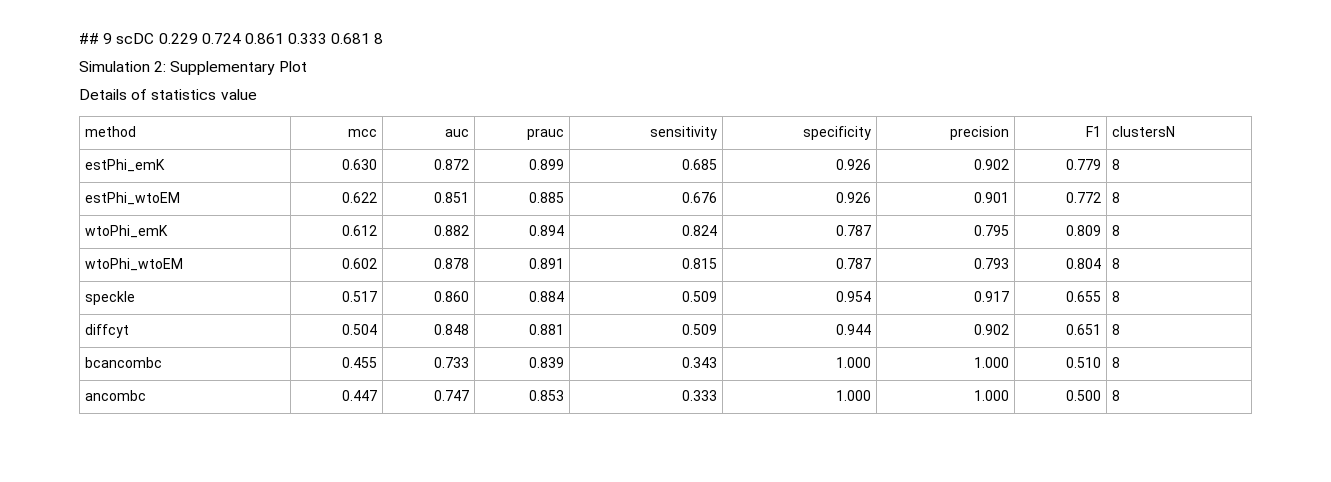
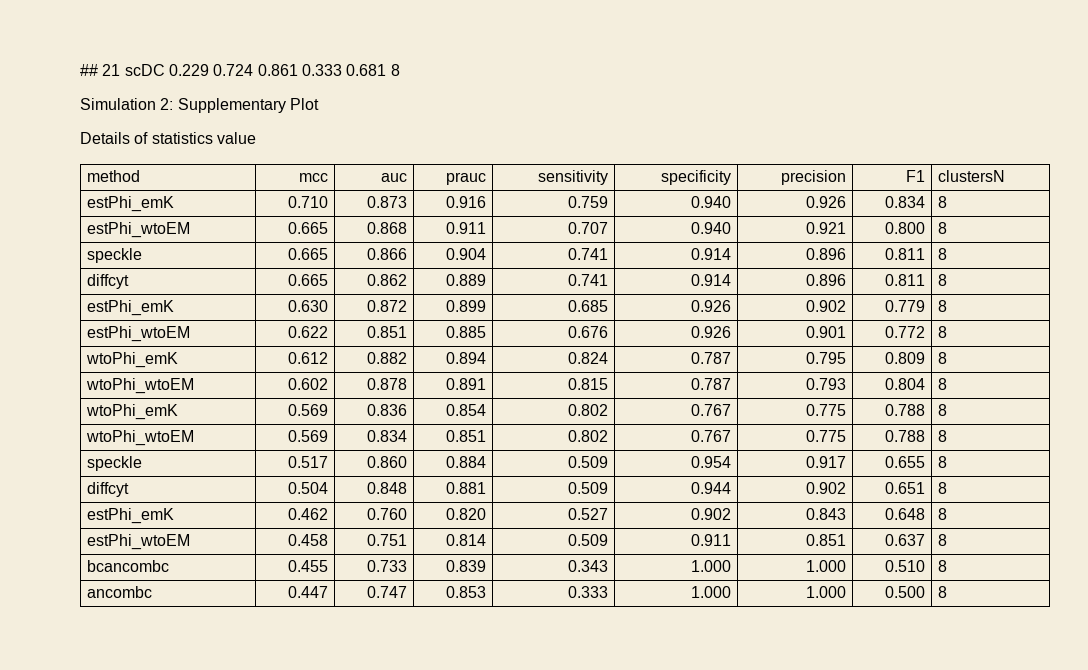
- ## 9 scDC 0.229 0.724 0.861 0.333 0.681 8
+ ## 21 scDC 0.229 0.724 0.861 0.333 0.681 8
+ estPhi_emK | 0.710 | 0.873 | 0.916 | 0.759 | 0.940 | 0.926 | 0.834 | 8
+ estPhi_wtoEM | 0.665 | 0.868 | 0.911 | 0.707 | 0.940 | 0.921 | 0.800 | 8
+ speckle | 0.665 | 0.866 | 0.904 | 0.741 | 0.914 | 0.896 | 0.811 | 8
+ diffcyt | 0.665 | 0.862 | 0.889 | 0.741 | 0.914 | 0.896 | 0.811 | 8
+ wtoPhi_emK | 0.569 | 0.836 | 0.854 | 0.802 | 0.767 | 0.775 | 0.788 | 8
+ wtoPhi_wtoEM | 0.569 | 0.834 | 0.851 | 0.802 | 0.767 | 0.775 | 0.788 | 8
+ estPhi_emK | 0.462 | 0.760 | 0.820 | 0.527 | 0.902 | 0.843 | 0.648 | 8
+ estPhi_wtoEM | 0.458 | 0.751 | 0.814 | 0.509 | 0.911 | 0.851 | 0.637 | 8

